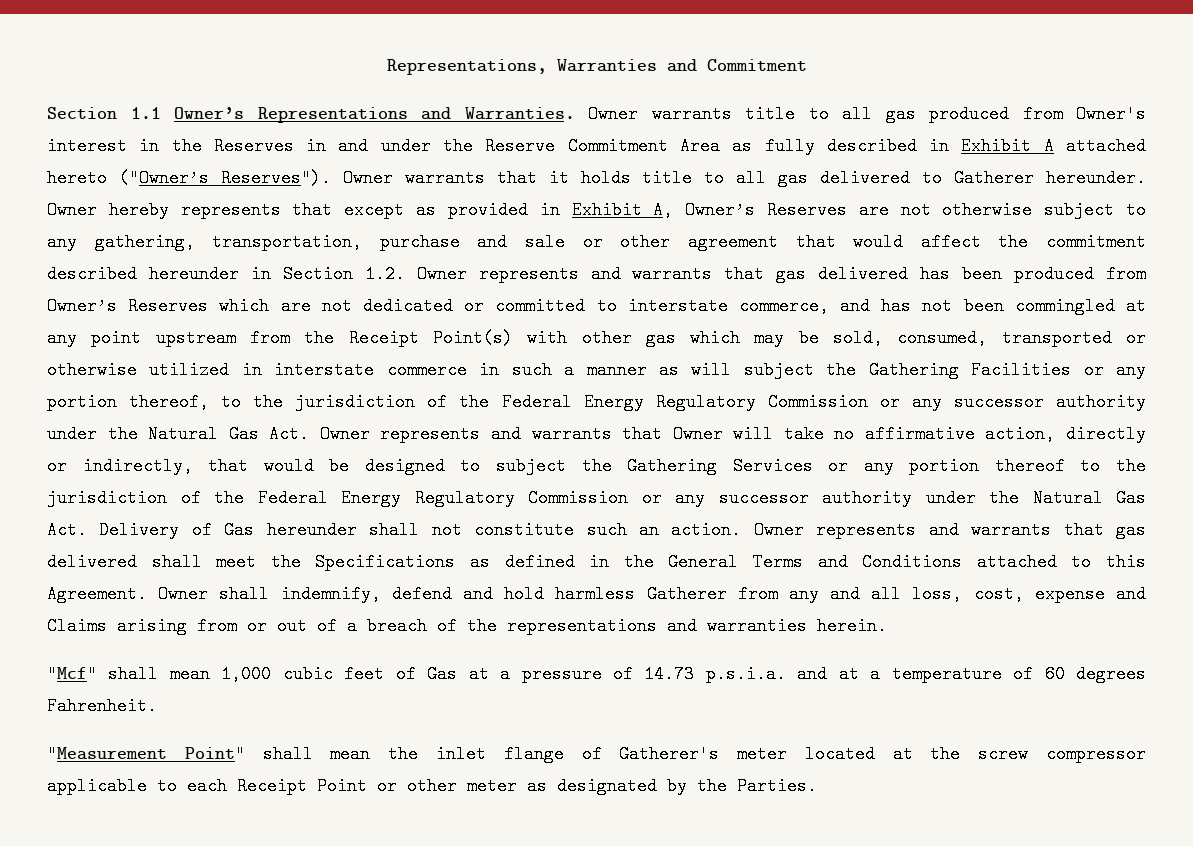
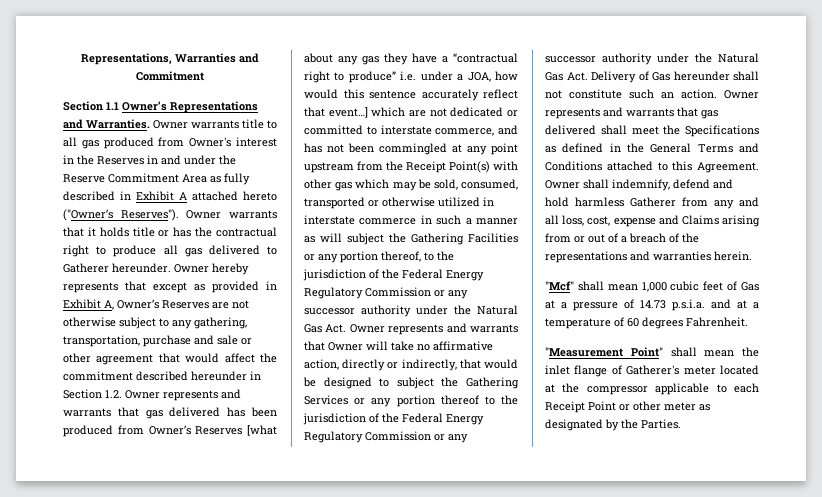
- Owner warrants that it holds title to all gas delivered to Gatherer hereunder.
+ Owner warrants that it holds title or has the contractual right to produce all gas delivered to Gatherer hereunder.
- Owner hereby represents that except as provided in Exhibit A, Owner’s Reserves are not otherwise subject to any gathering, transportation, purchase and sale or other agreement that would affect the commitment described hereunder in Section 1.2. Owner represents and warrants that gas delivered has been produced from Owner’s Reserves which are not dedicated or committed to interstate commerce, and has not been commingled at any point upstream from the Receipt Point(s) with other gas which may be sold, consumed, transported or otherwise utilized in interstate commerce in such a manner as will subject the Gathering Facilities or any portion thereof, to the jurisdiction of the Federal Energy Regulatory Commission or any successor authority under the Natural Gas Act. Owner represents and warrants that Owner will take no affirmative action, directly or indirectly, that would be designed to subject the Gathering Services or any portion thereof to the jurisdiction of the Federal Energy Regulatory Commission or any successor authority under the Natural Gas Act. Delivery of Gas hereunder shall not constitute such an action.
+ Owner hereby represents that except as provided in Exhibit A, Owner’s Reserves are not otherwise subject to any gathering, transportation, purchase and sale or other agreement that would affect the commitment described hereunder in Section 1.2. Owner represents and warrants that gas delivered has been produced from Owner’s Reserves [what about any gas they have a “contractual right to produce” i.e. under a JOA, how would this sentence accurately reflect that event…] which are not dedicated or committed to interstate commerce, and has not been commingled at any point upstream from the Receipt Point(s) with other gas which may be sold, consumed, transported or otherwise utilized in interstate commerce in such a manner as will subject the Gathering Facilities or any portion thereof, to the jurisdiction of the Federal Energy Regulatory Commission or any successor authority under the Natural Gas Act. Owner represents and warrants that Owner will take no affirmative action, directly or indirectly, that would be designed to subject the Gathering Services or any portion thereof to the jurisdiction of the Federal Energy Regulatory Commission or any successor authority under the Natural Gas Act. Delivery of Gas hereunder shall not constitute such an action.
- "Measurement Point" shall mean the inlet flange of Gatherer's meter located at the screw compressor applicable to each Receipt Point or other meter as designated by the Parties.
+ "Measurement Point" shall mean the inlet flange of Gatherer's meter located at the compressor applicable to each Receipt Point or other meter as designated by the Parties.

